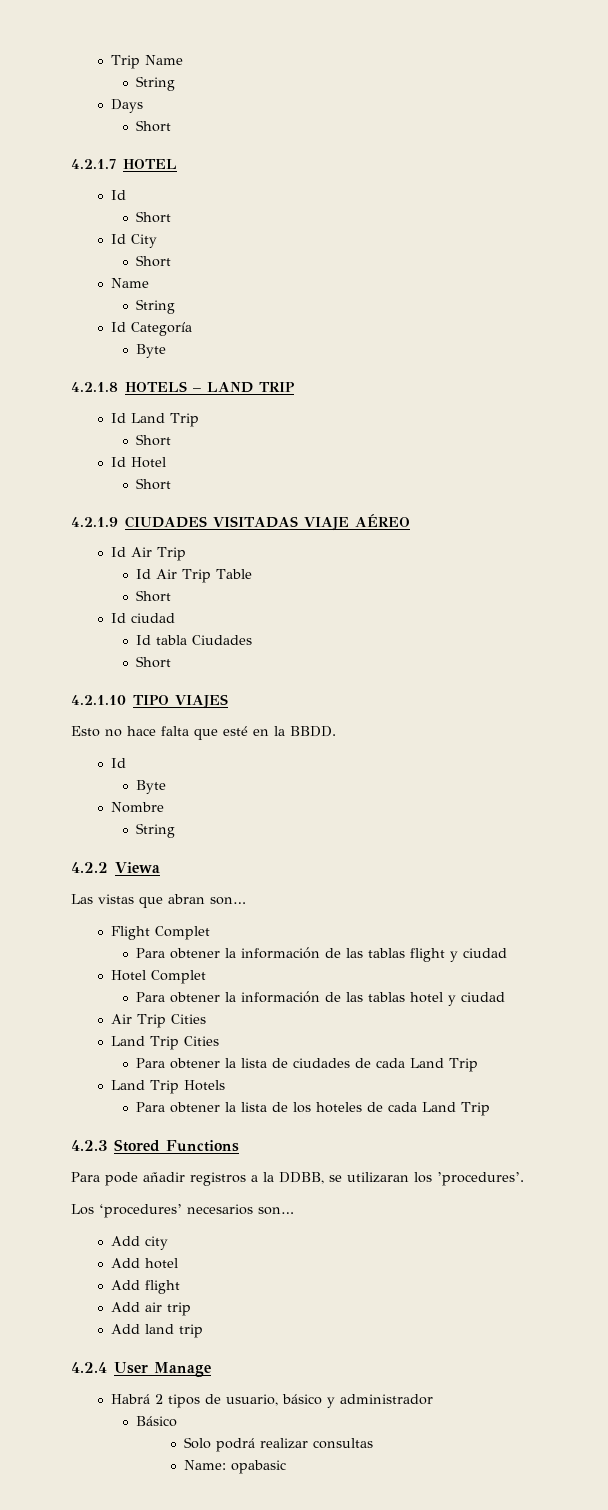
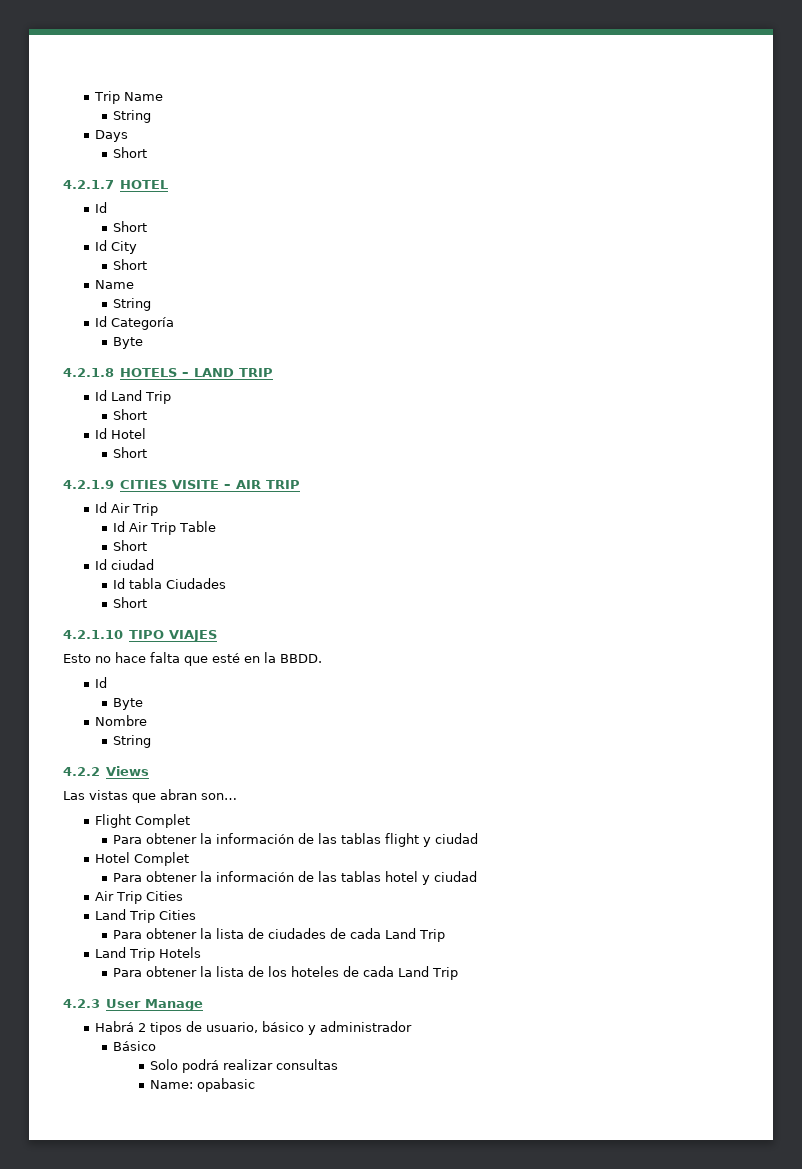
- 4.2.1.9 CIUDADES VISITADAS VIAJE AÉREO
+ 4.2.1.9 CITIES VISITE – AIR TRIP
- 4.2.2 Viewa
+ 4.2.2 Views
- 4.2.3 Stored Functions
- Para pode añadir registros a la DDBB, se utilizaran los ’procedures’.
- Los ‘procedures’ necesarios son…
- Add city
- Add hotel
- Add flight
- Add air trip
- Add land trip
- 4.2.4 User Manage
+ 4.2.3 User Manage

